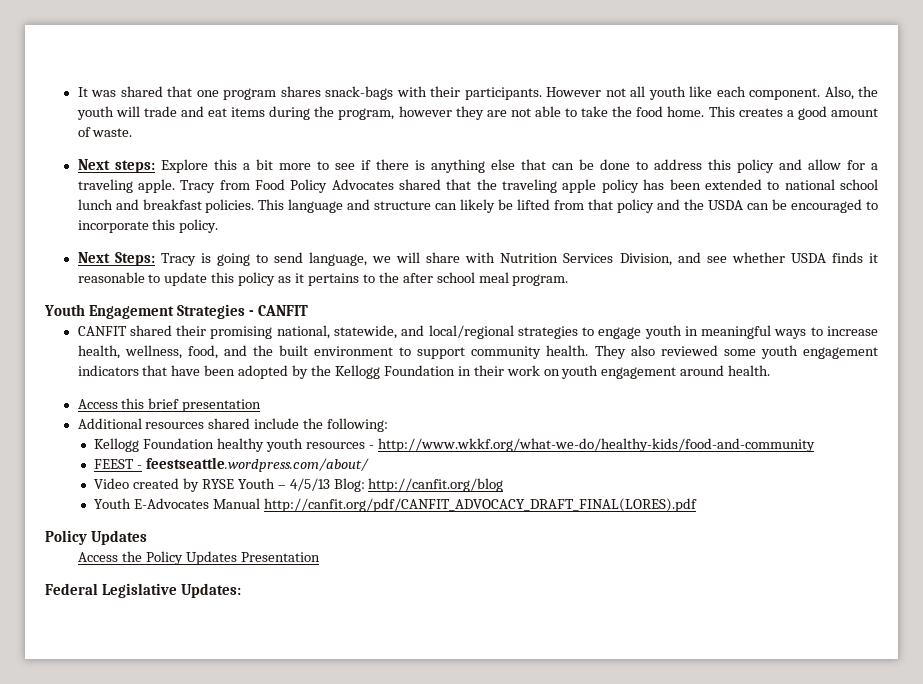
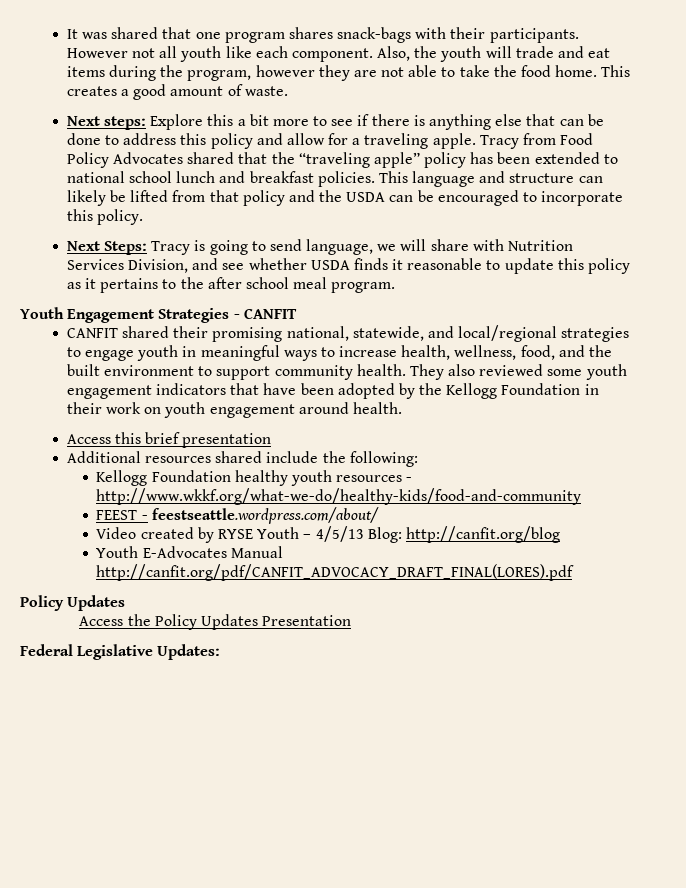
- Tracy from Food Policy Advocates shared that the traveling apple policy has been extended to national school lunch and breakfast policies.
+ Tracy from Food Policy Advocates shared that the “traveling apple” policy has been extended to national school lunch and breakfast policies.

